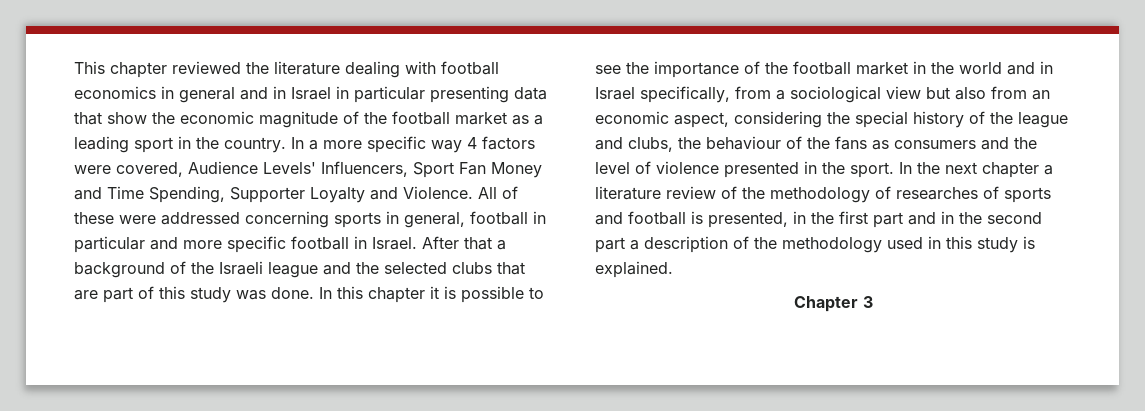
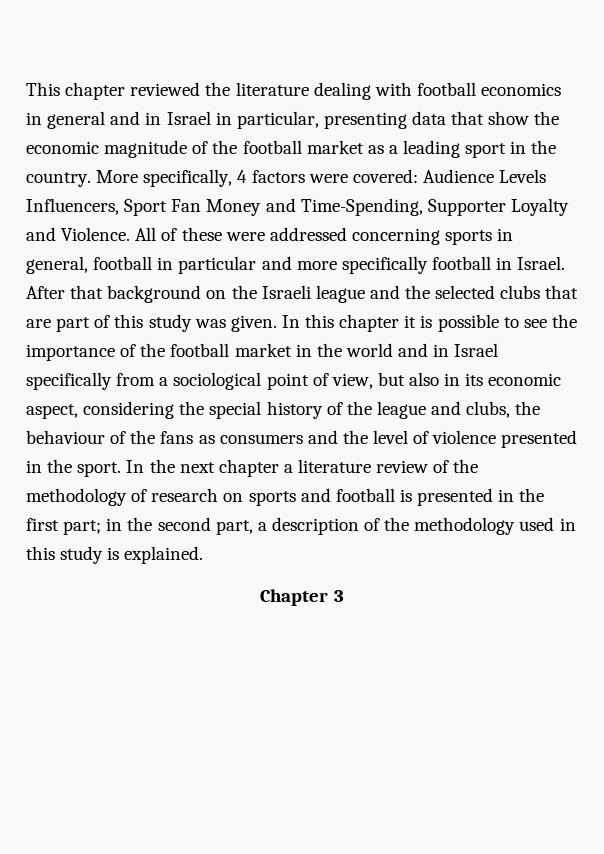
- This chapter reviewed the literature dealing with football economics in general and in Israel in particular presenting data that show the economic magnitude of the football market as a leading sport in the country.
+ This chapter reviewed the literature dealing with football economics in general and in Israel in particular, presenting data that show the economic magnitude of the football market as a leading sport in the country.
- In a more specific way 4 factors were covered, Audience Levels' Influencers, Sport Fan Money and Time Spending, Supporter Loyalty and Violence.
+ More specifically, 4 factors were covered: Audience Levels Influencers, Sport Fan Money and Time-Spending, Supporter Loyalty and Violence.
- All of these were addressed concerning sports in general, football in particular and more specific football in Israel.
+ All of these were addressed concerning sports in general, football in particular and more specifically football in Israel.
- After that a background of the Israeli league and the selected clubs that are part of this study was done.
+ After that background on the Israeli league and the selected clubs that are part of this study was given.
- In this chapter it is possible to see the importance of the football market in the world and in Israel specifically, from a sociological view but also from an economic aspect, considering the special history of the league and clubs, the behaviour of the fans as consumers and the level of violence presented in the sport.
+ In this chapter it is possible to see the importance of the football market in the world and in Israel specifically from a sociological point of view, but also in its economic aspect, considering the special history of the league and clubs, the behaviour of the fans as consumers and the level of violence presented in the sport.
- In the next chapter a literature review of the methodology of researches of sports and football is presented, in the first part and in the second part a description of the methodology used in this study is explained.
+ In the next chapter a literature review of the methodology of research on sports and football is presented in the first part; in the second part, a description of the methodology used in this study is explained.

